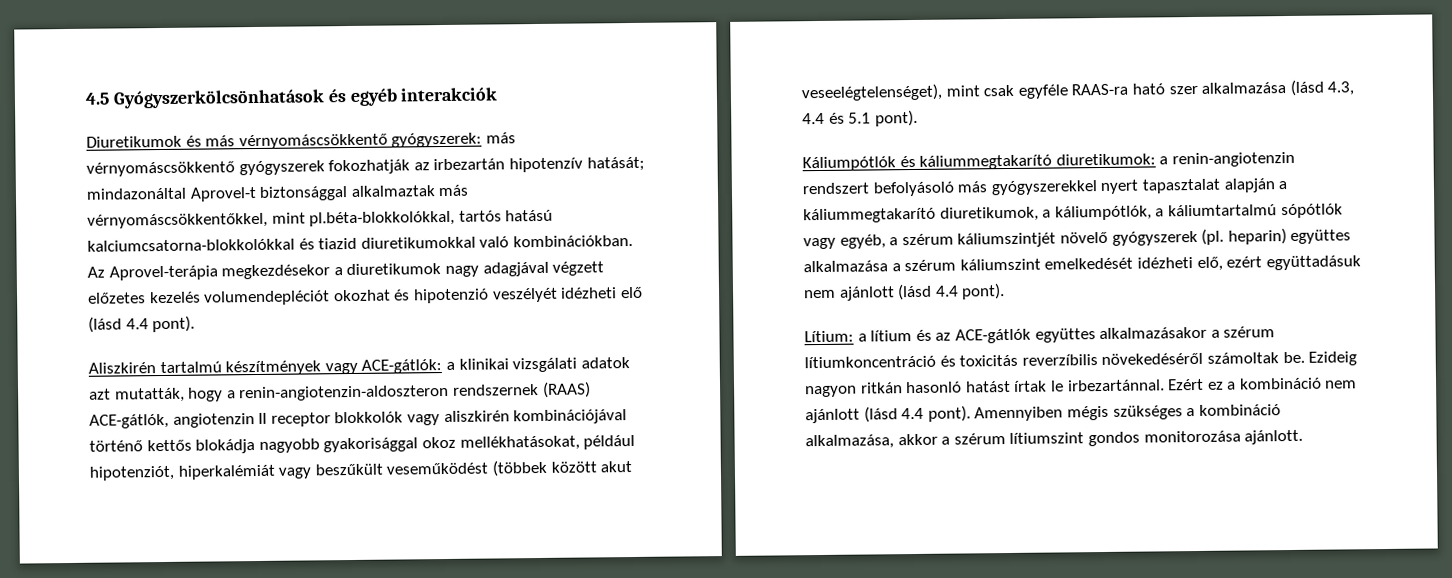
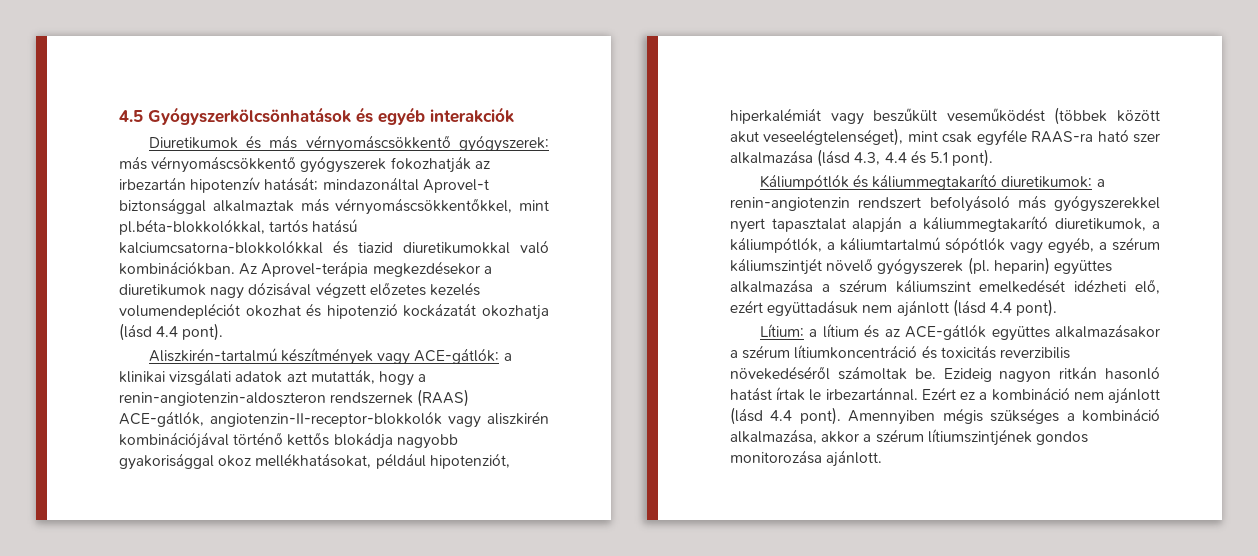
- Az Aprovel-terápia megkezdésekor a diuretikumok nagy adagjával végzett előzetes kezelés volumendepléciót okozhat és hipotenzió veszélyét idézheti elő (lásd 4.4 pont).
- Aliszkirén tartalmú készítmények vagy ACE-gátlók:
+ Az Aprovel-terápia megkezdésekor a diuretikumok nagy dózisával végzett előzetes kezelés volumendepléciót okozhat és hipotenzió kockázatát okozhatja (lásd 4.4 pont).
+ Aliszkirén-tartalmú készítmények vagy ACE-gátlók:
- a klinikai vizsgálati adatok azt mutatták, hogy a renin-angiotenzin-aldoszteron rendszernek (RAAS) ACE-gátlók, angiotenzin II receptor blokkolók vagy aliszkirén kombinációjával történő kettős blokádja nagyobb gyakorisággal okoz mellékhatásokat, például hipotenziót, hiperkalémiát vagy beszűkült veseműködést (többek között akut veseelégtelenséget), mint csak egyféle RAAS-ra ható szer alkalmazása (lásd 4.3, 4.4 és 5.1 pont).
+ a klinikai vizsgálati adatok azt mutatták, hogy a renin-angiotenzin-aldoszteron rendszernek (RAAS) ACE-gátlók, angiotenzin-II-receptor-blokkolók vagy aliszkirén kombinációjával történő kettős blokádja nagyobb gyakorisággal okoz mellékhatásokat, például hipotenziót, hiperkalémiát vagy beszűkült veseműködést (többek között akut veseelégtelenséget), mint csak egyféle RAAS-ra ható szer alkalmazása (lásd 4.3, 4.4 és 5.1 pont).
- Lítium: a lítium és az ACE-gátlók együttes alkalmazásakor a szérum lítiumkoncentráció és toxicitás reverzíbilis növekedéséről számoltak be.
+ Lítium: a lítium és az ACE-gátlók együttes alkalmazásakor a szérum lítiumkoncentráció és toxicitás reverzibilis növekedéséről számoltak be.
- Amennyiben mégis szükséges a kombináció alkalmazása, akkor a szérum lítiumszint gondos monitorozása ajánlott.
+ Amennyiben mégis szükséges a kombináció alkalmazása, akkor a szérum lítiumszintjének gondos monitorozása ajánlott.

